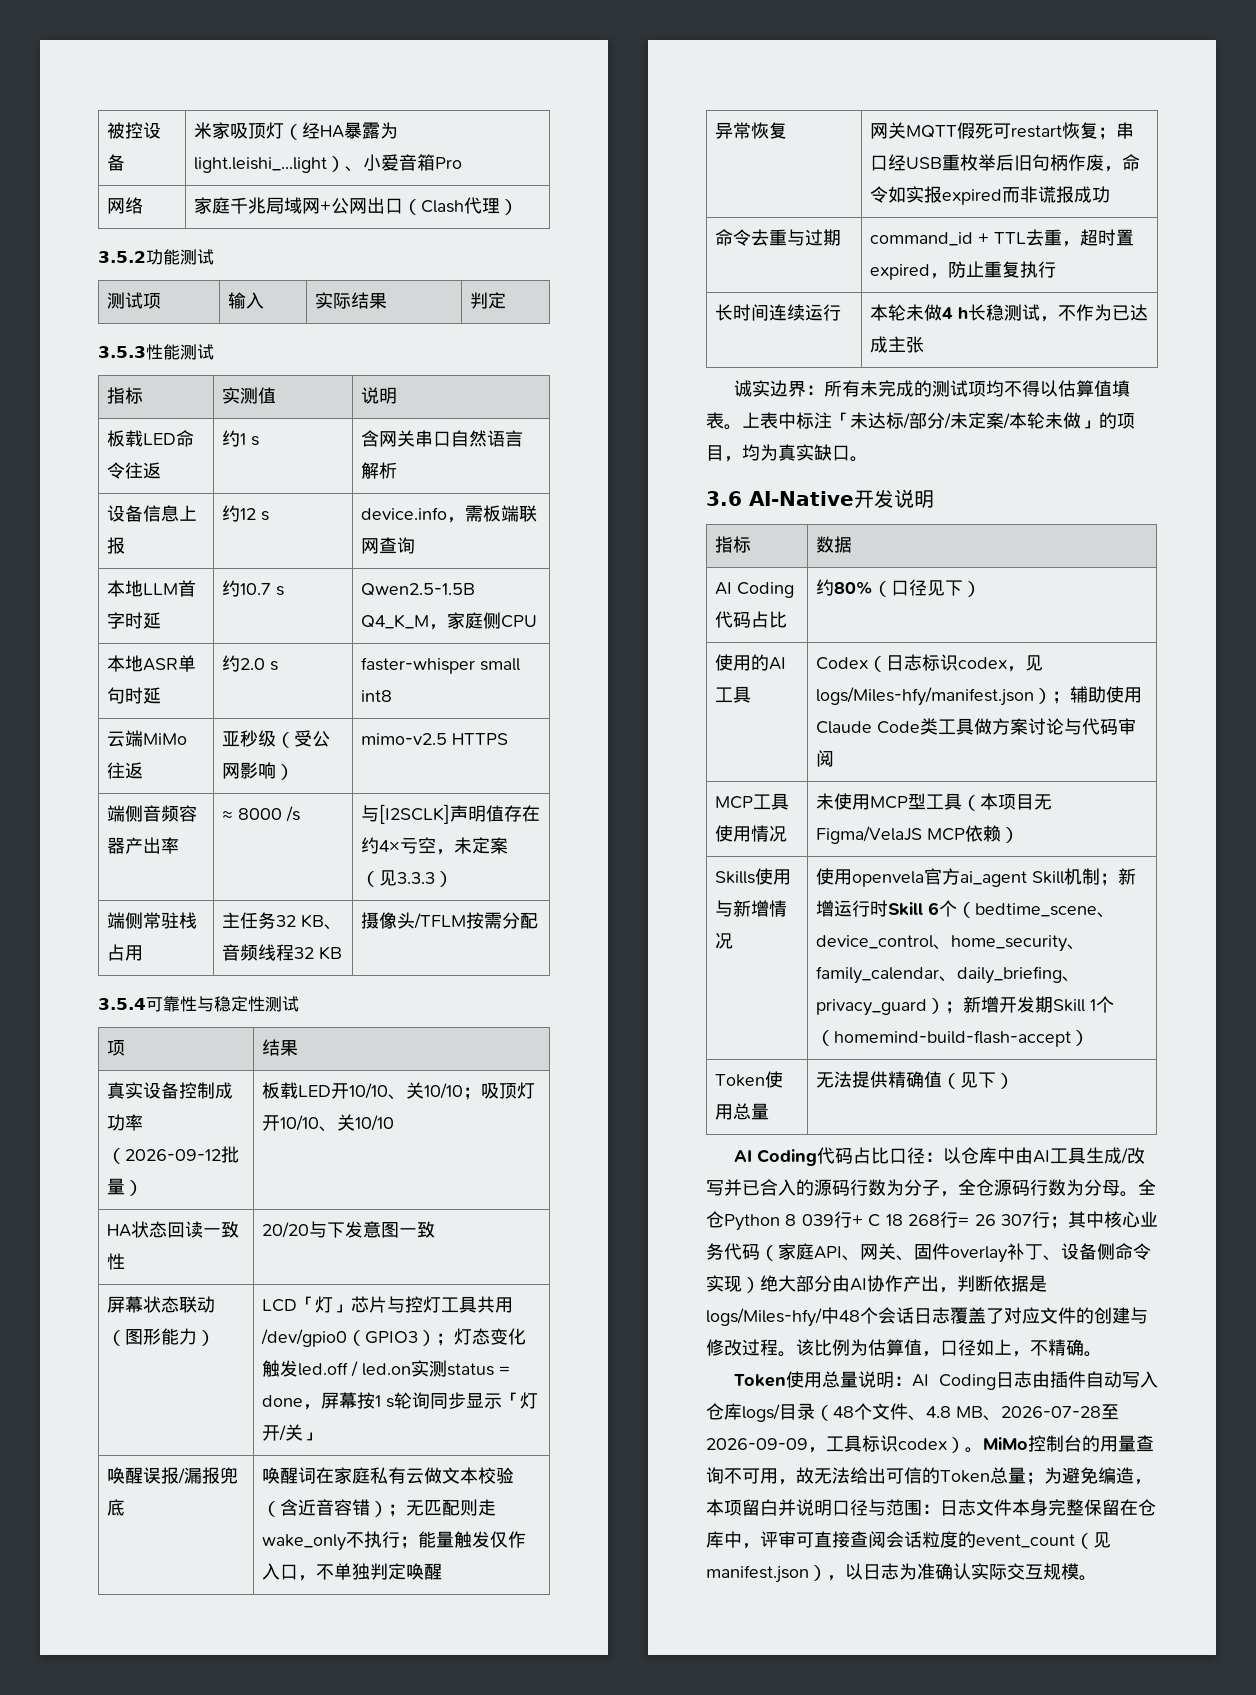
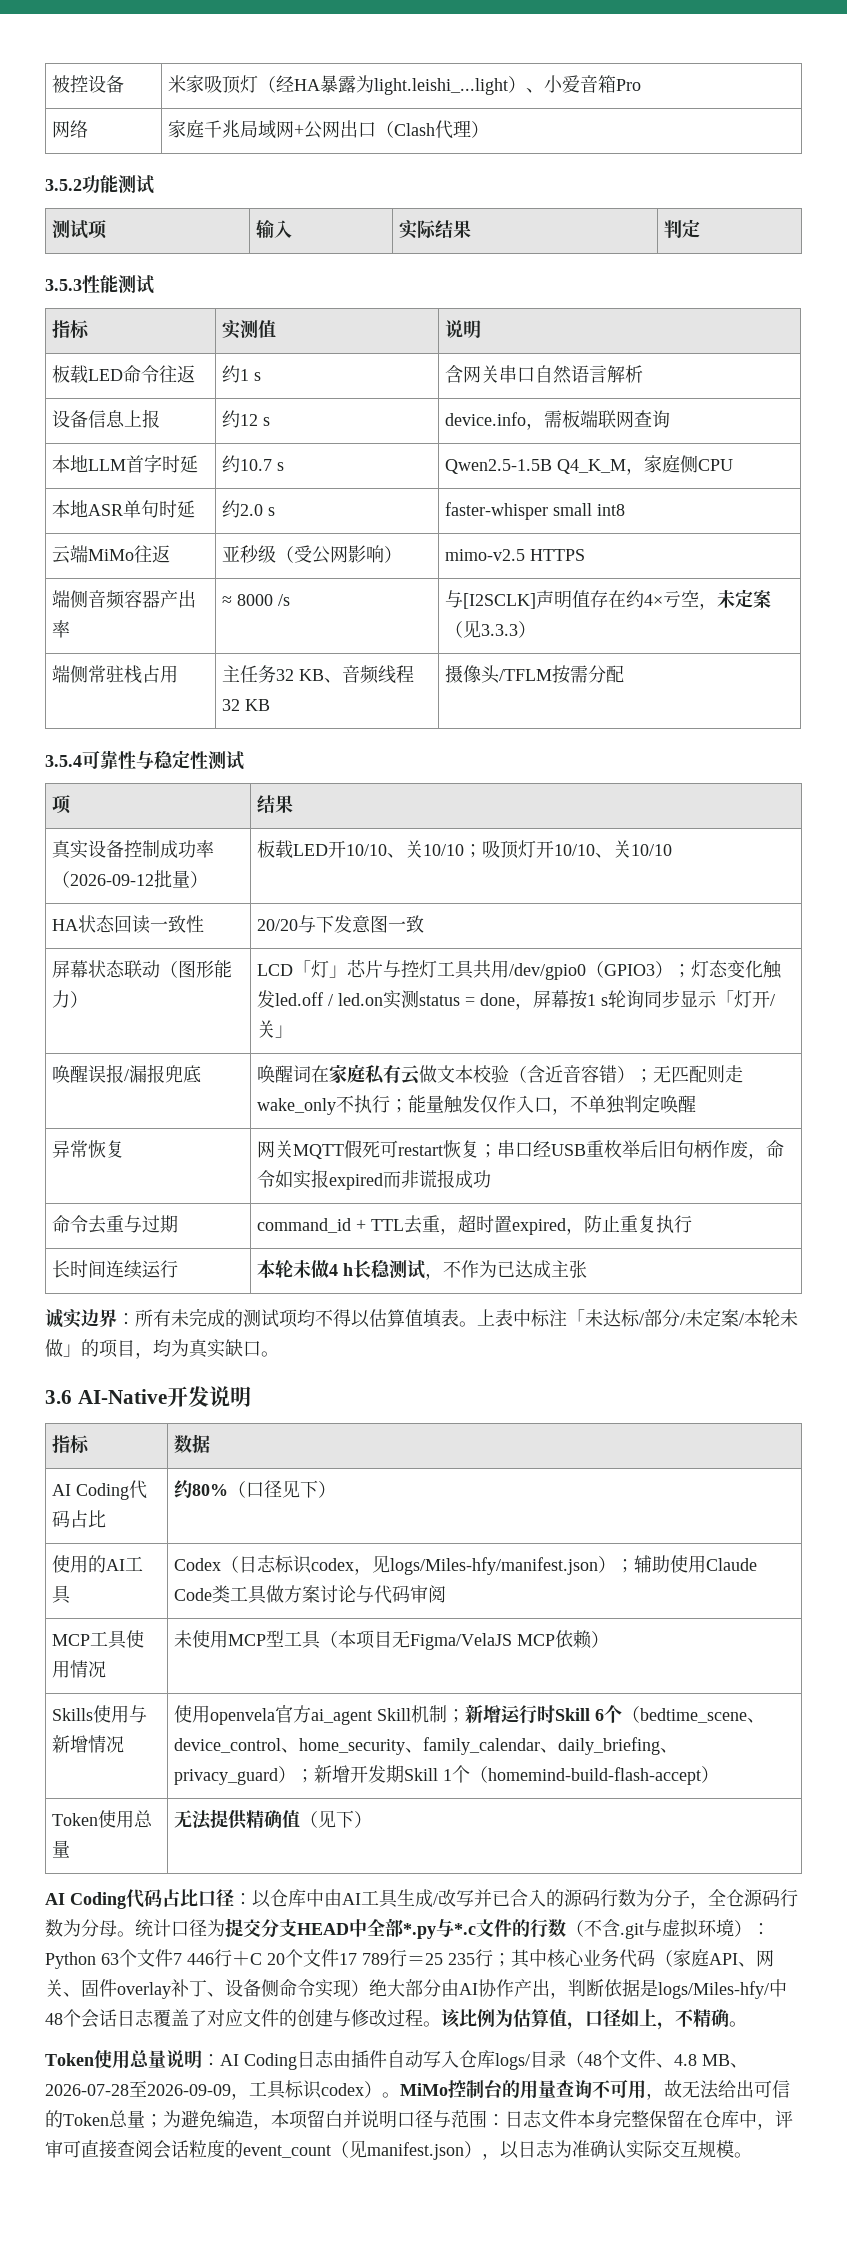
- 全仓Python 8 039行+ C 18 268行= 26 307行；其中核心业务代码（家庭API、网关、固件overlay补丁、设备侧命令实现）绝大部分由AI协作产出，判断依据是logs/Miles-hfy/中48个会话日志覆盖了对应文件的创建与修改过程。
+ 统计口径为提交分支HEAD中全部*.py与*.c文件的行数（不含.git与虚拟环境）：Python 63个文件7 446行＋C 20个文件17 789行＝25 235行；其中核心业务代码（家庭API、网关、固件overlay补丁、设备侧命令实现）绝大部分由AI协作产出，判断依据是logs/Miles-hfy/中48个会话日志覆盖了对应文件的创建与修改过程。

